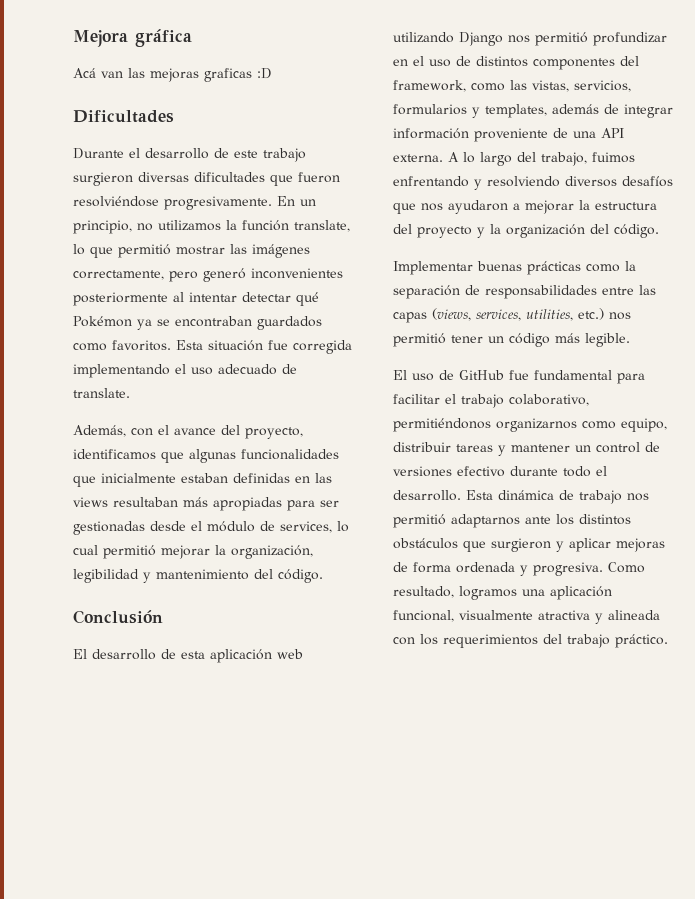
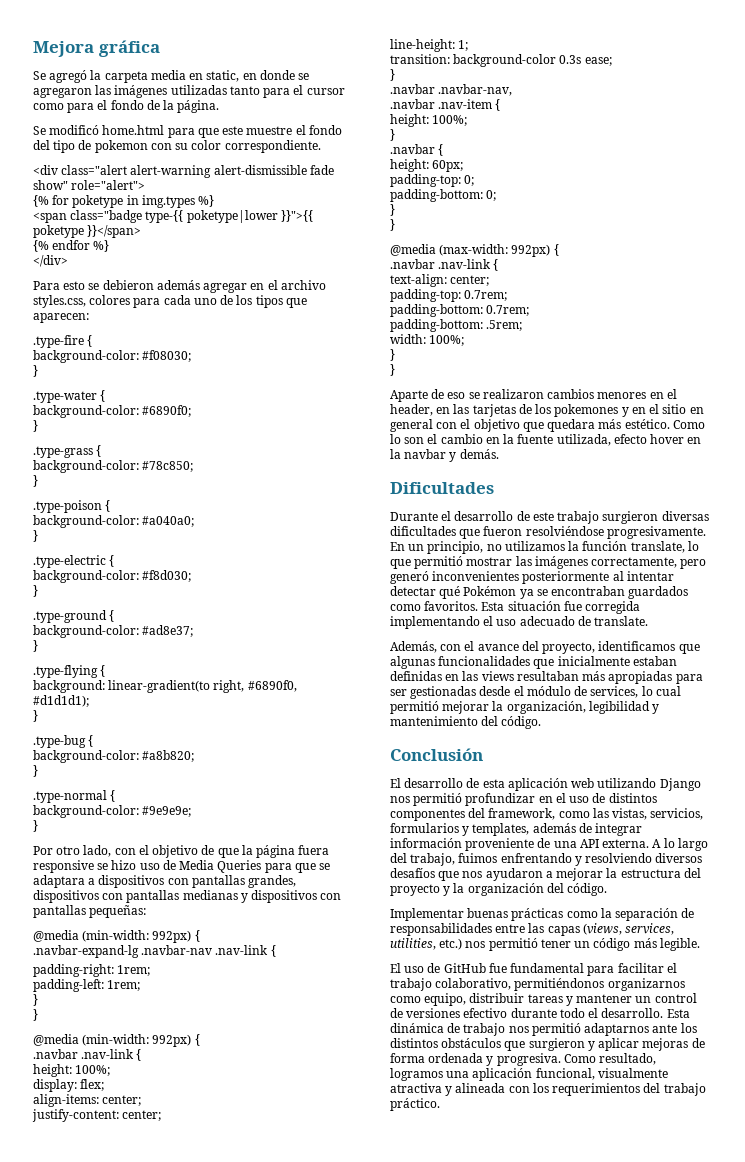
- Acá van las mejoras graficas :D
+ Se agregó la carpeta media en static, en donde se agregaron las imágenes utilizadas tanto para el cursor como para el fondo de la página.
+ Se modificó home.html para que este muestre el fondo del tipo de pokemon con su color correspondiente.
+ <div class="alert alert-warning alert-dismissible fade show" role="alert">
+ {% for poketype in img.types %}
+ <span class="badge type-{{ poketype|lower }}">{{ poketype }}</span>
+ {% endfor %}
+ </div>
+ Para esto se debieron además agregar en el archivo styles.css, colores para cada uno de los tipos que aparecen:
+ .type-fire {
+ background-color: #f08030;
+ }
+ .type-water {
+ background-color: #6890f0;
+ }
+ .type-grass {
+ background-color: #78c850;
+ }
+ .type-poison {
+ background-color: #a040a0;
+ }
+ .type-electric {
+ background-color: #f8d030;
+ }
+ .type-ground {
+ background-color: #ad8e37;
+ }
+ .type-flying {
+ background: linear-gradient(to right, #6890f0, #d1d1d1);
+ }
+ .type-bug {
+ background-color: #a8b820;
+ }
+ .type-normal {
+ background-color: #9e9e9e;
+ }
+ Por otro lado, con el objetivo de que la página fuera responsive se hizo uso de Media Queries para que se adaptara a dispositivos con pantallas grandes, dispositivos con pantallas medianas y dispositivos con pantallas pequeñas:
+ @media (min-width: 992px) {
+ .navbar-expand-lg .navbar-nav .nav-link {
+ padding-right: 1rem;
+ padding-left: 1rem;
+ }
+ }
+ @media (min-width: 992px) {
+ .navbar .nav-link {
+ height: 100%;
+ display: flex;
+ align-items: center;
+ justify-content: center;
+ line-height: 1;
+ transition: background-color 0.3s ease;
+ }
+ .navbar .navbar-nav,
+ .navbar .nav-item {
+ height: 100%;
+ }
+ .navbar {
+ height: 60px;
+ padding-top: 0;
+ padding-bottom: 0;
+ }
+ }
+ @media (max-width: 992px) {
+ .navbar .nav-link {
+ text-align: center;
+ padding-top: 0.7rem;
+ padding-bottom: 0.7rem;
+ padding-bottom: .5rem;
+ width: 100%;
+ }
+ }
+ Aparte de eso se realizaron cambios menores en el header, en las tarjetas de los pokemones y en el sitio en general con el objetivo que quedara más estético. Como lo son el cambio en la fuente utilizada, efecto hover en la navbar y demás.

